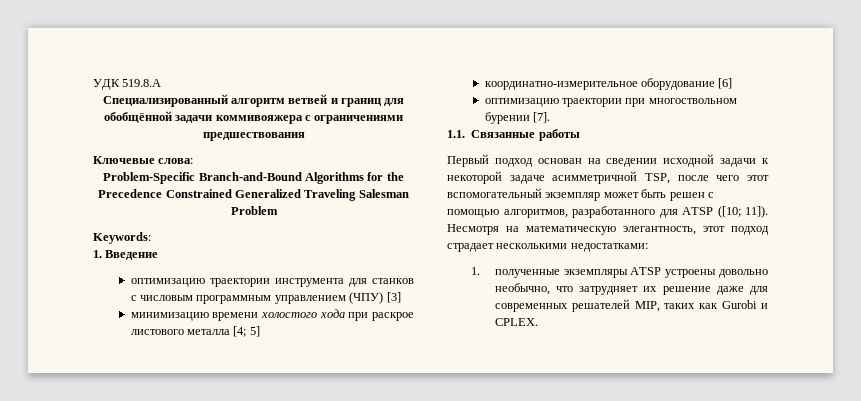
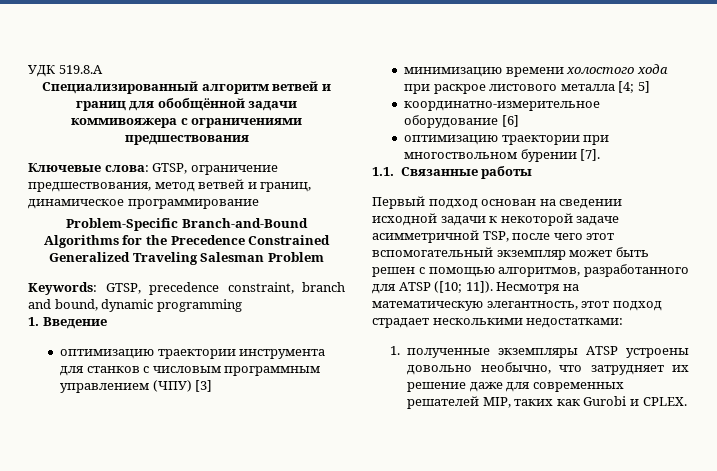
- Ключевые слова:
+ Ключевые слова: GTSP, ограничение предшествования, метод ветвей и границ, динамическое программирование
- Keywords:
+ Keywords: GTSP, precedence constraint, branch and bound, dynamic programming

